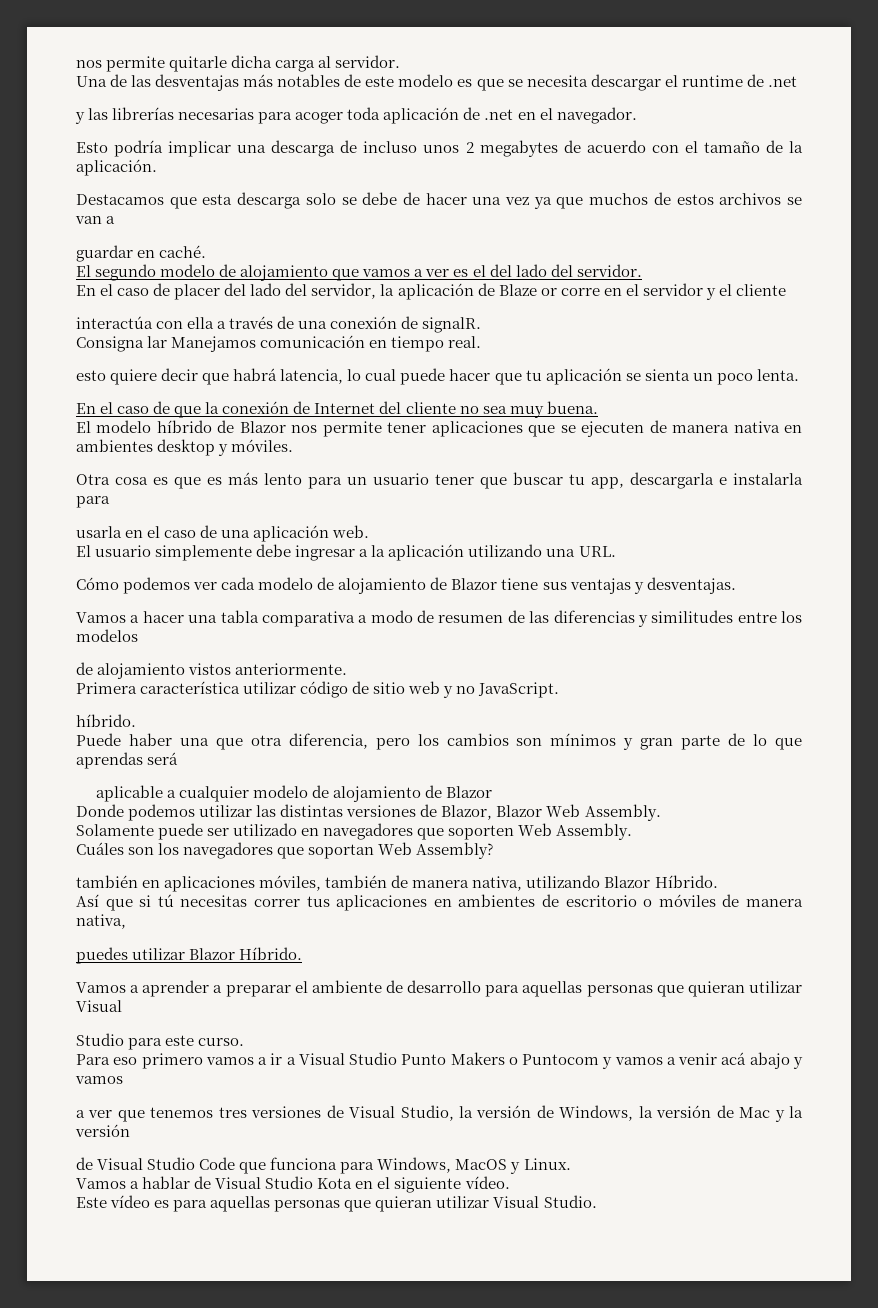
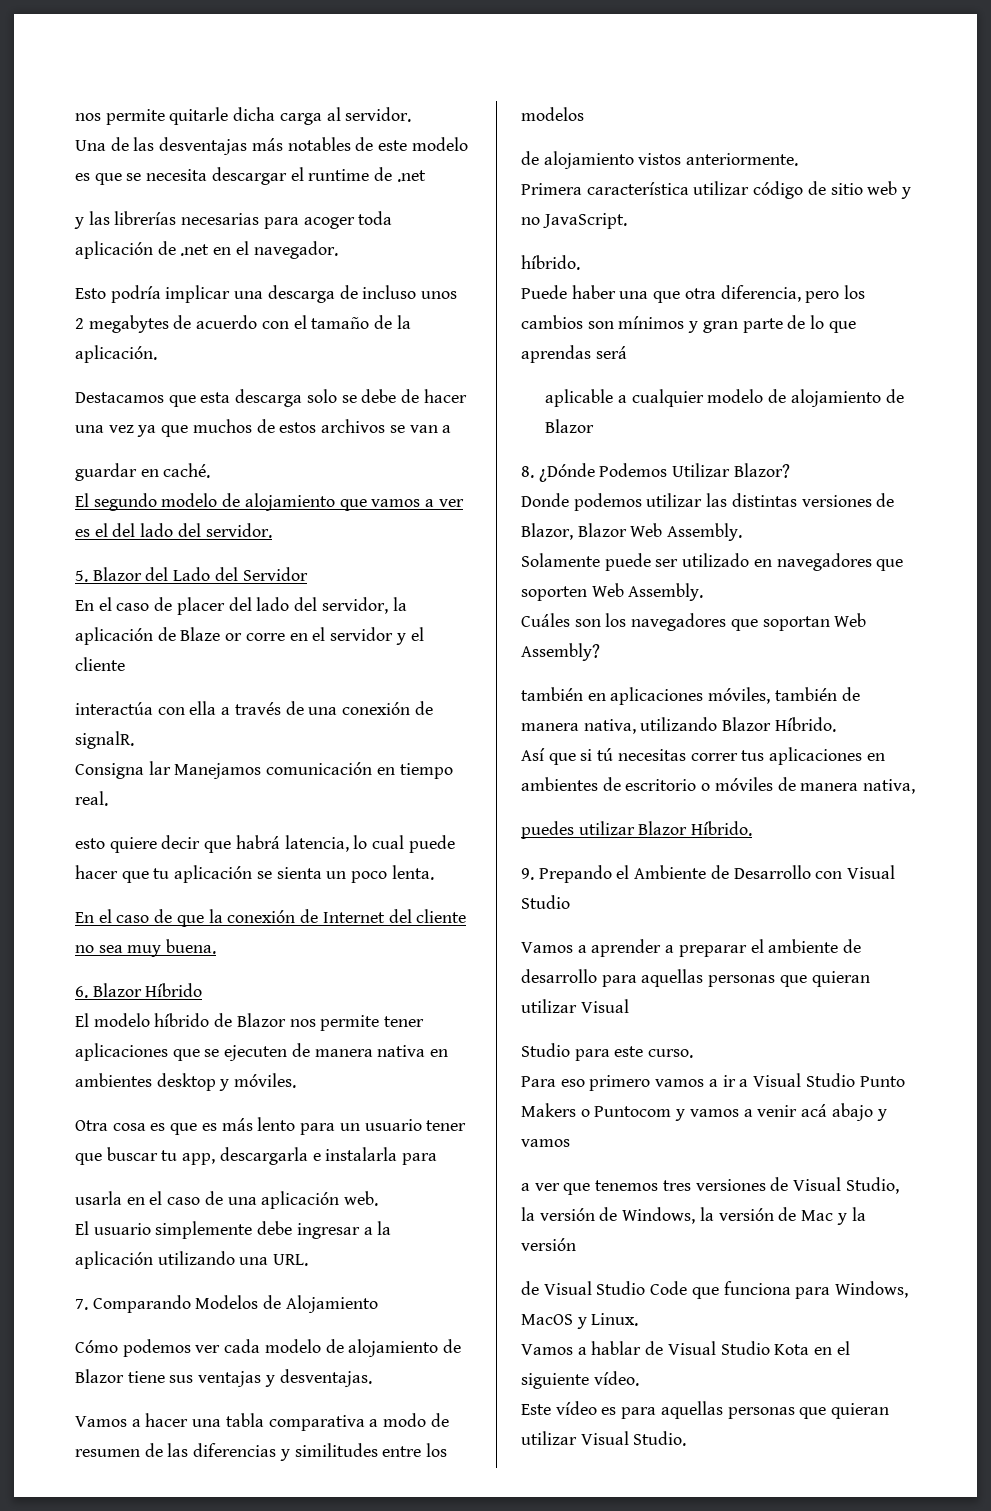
+ 5. Blazor del Lado del Servidor
+ 6. Blazor Híbrido
+ 7. Comparando Modelos de Alojamiento
+ 8. ¿Dónde Podemos Utilizar Blazor?
+ 9. Prepando el Ambiente de Desarrollo con Visual Studio

